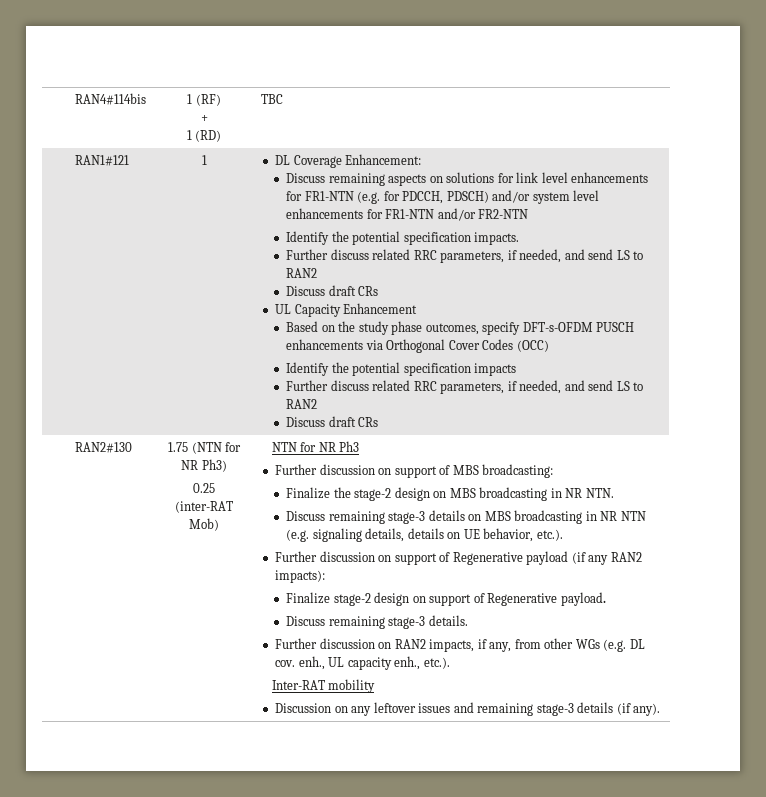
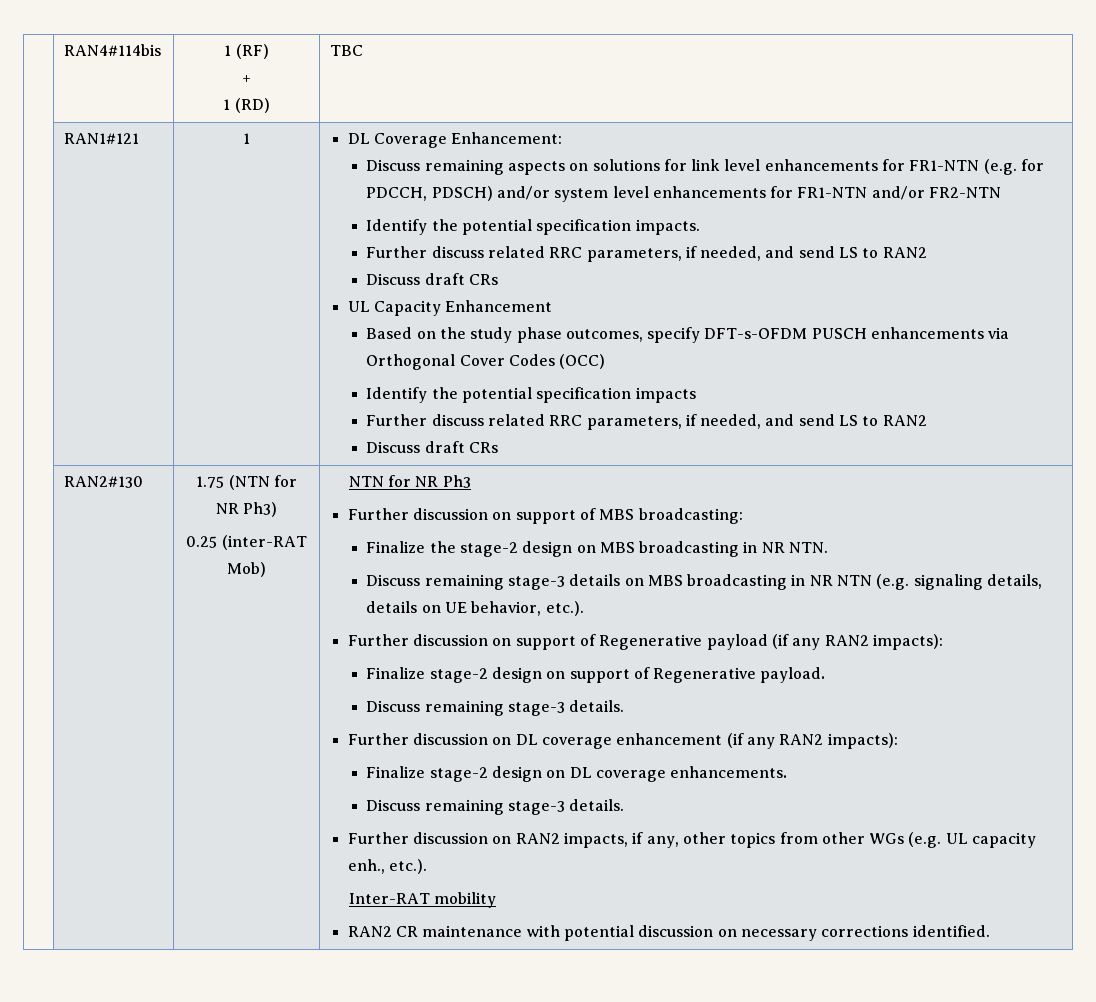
+ Further discussion on DL coverage enhancement (if any RAN2 impacts):
+ Finalize stage-2 design on DL coverage enhancements.
+ Discuss remaining stage-3 details.
- Further discussion on RAN2 impacts, if any, from other WGs (e.g. DL cov. enh., UL capacity enh., etc.).
+ Further discussion on RAN2 impacts, if any, other topics from other WGs (e.g. UL capacity enh., etc.).
- Discussion on any leftover issues and remaining stage-3 details (if any).
+ RAN2 CR maintenance with potential discussion on necessary corrections identified.

